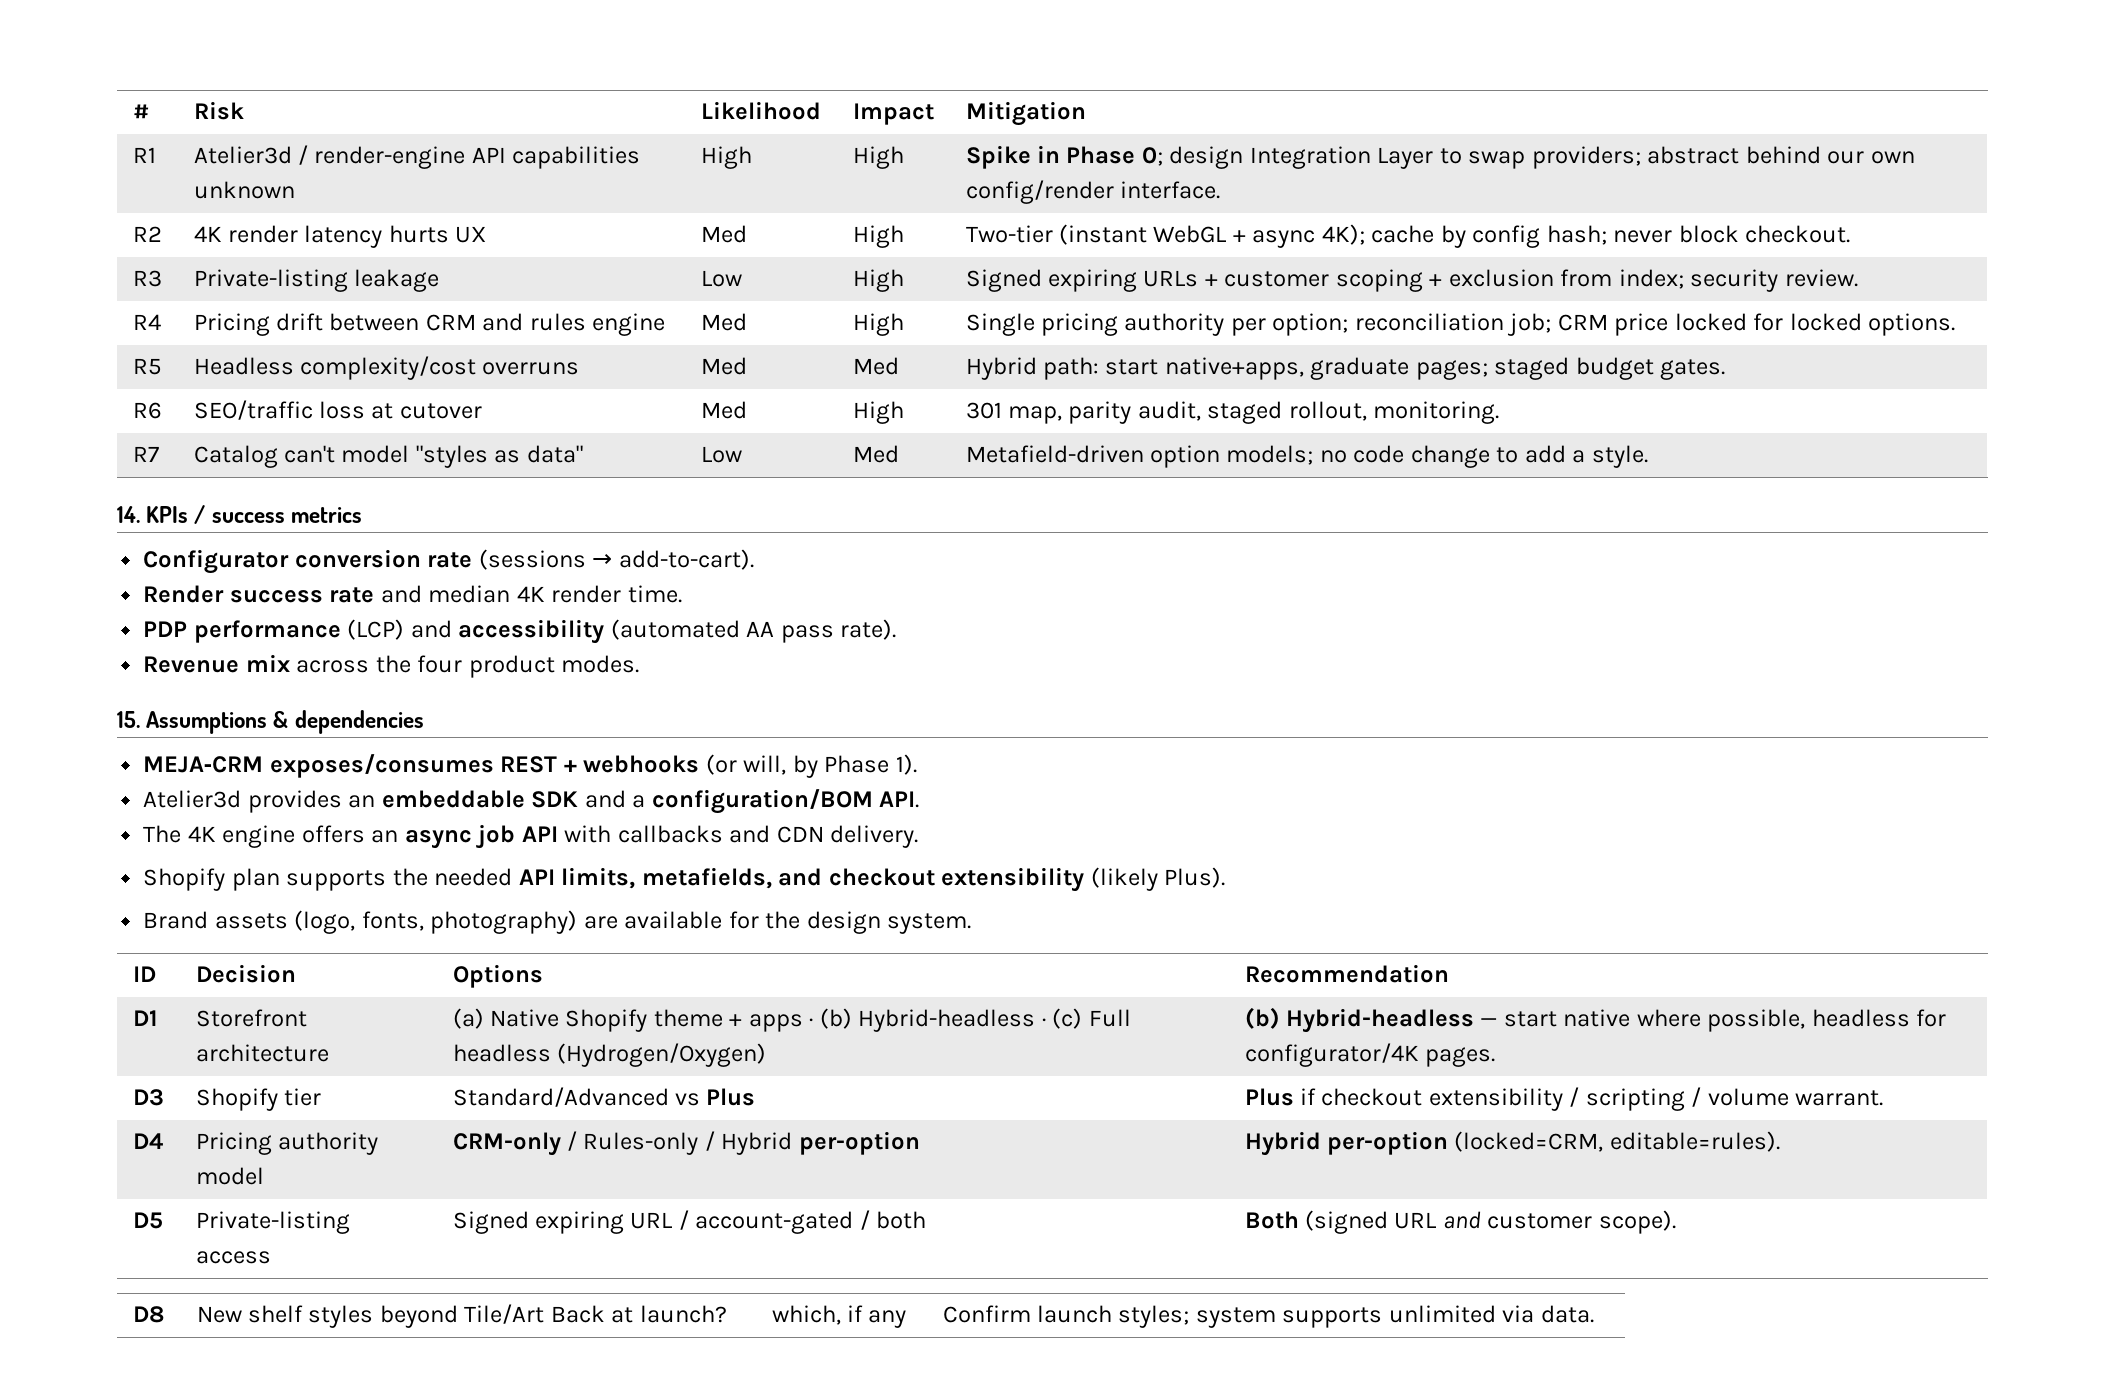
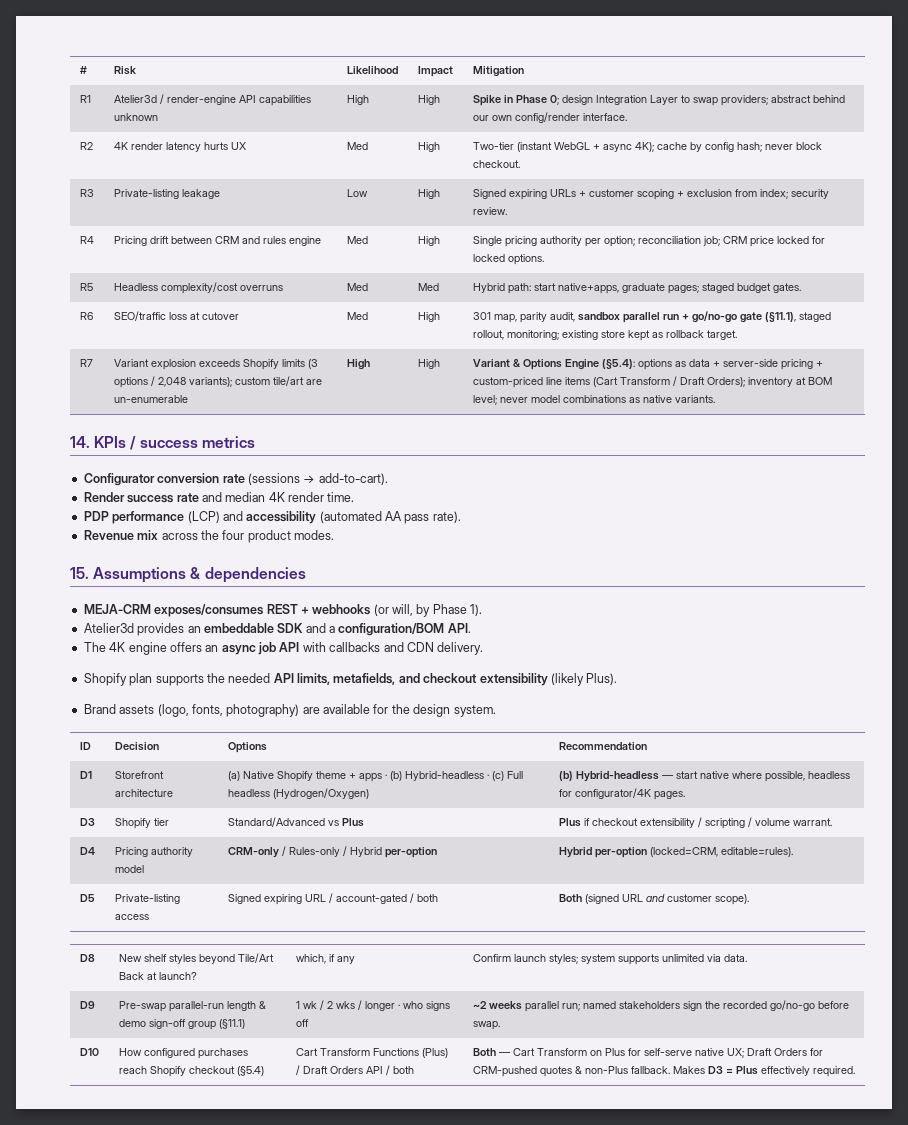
- R6 | SEO/traffic loss at cutover | Med | High | 301 map, parity audit, staged rollout, monitoring.
- R7 | Catalog can't model "styles as data" | Low | Med | Metafield-driven option models; no code change to add a style.
+ R6 | SEO/traffic loss at cutover | Med | High | 301 map, parity audit, sandbox parallel run + go/no-go gate (§11.1), staged rollout, monitoring; existing store kept as rollback target.
+ R7 | Variant explosion exceeds Shopify limits (3 options / 2,048 variants); custom tile/art are un-enumerable | High | High | Variant & Options Engine (§5.4): options as data + server-side pricing + custom-priced line items (Cart Transform / Draft Orders); inventory at BOM level; never model combinations as native variants.
+ D9 | Pre-swap parallel-run length & demo sign-off group (§11.1) | 1 wk / 2 wks / longer · who signs off | ~2 weeks parallel run; named stakeholders sign the recorded go/no-go before swap.
+ D10 | How configured purchases reach Shopify checkout (§5.4) | Cart Transform Functions (Plus) / Draft Orders API / both | Both — Cart Transform on Plus for self-serve native UX; Draft Orders for CRM-pushed quotes & non-Plus fallback. Makes D3 = Plus effectively required.

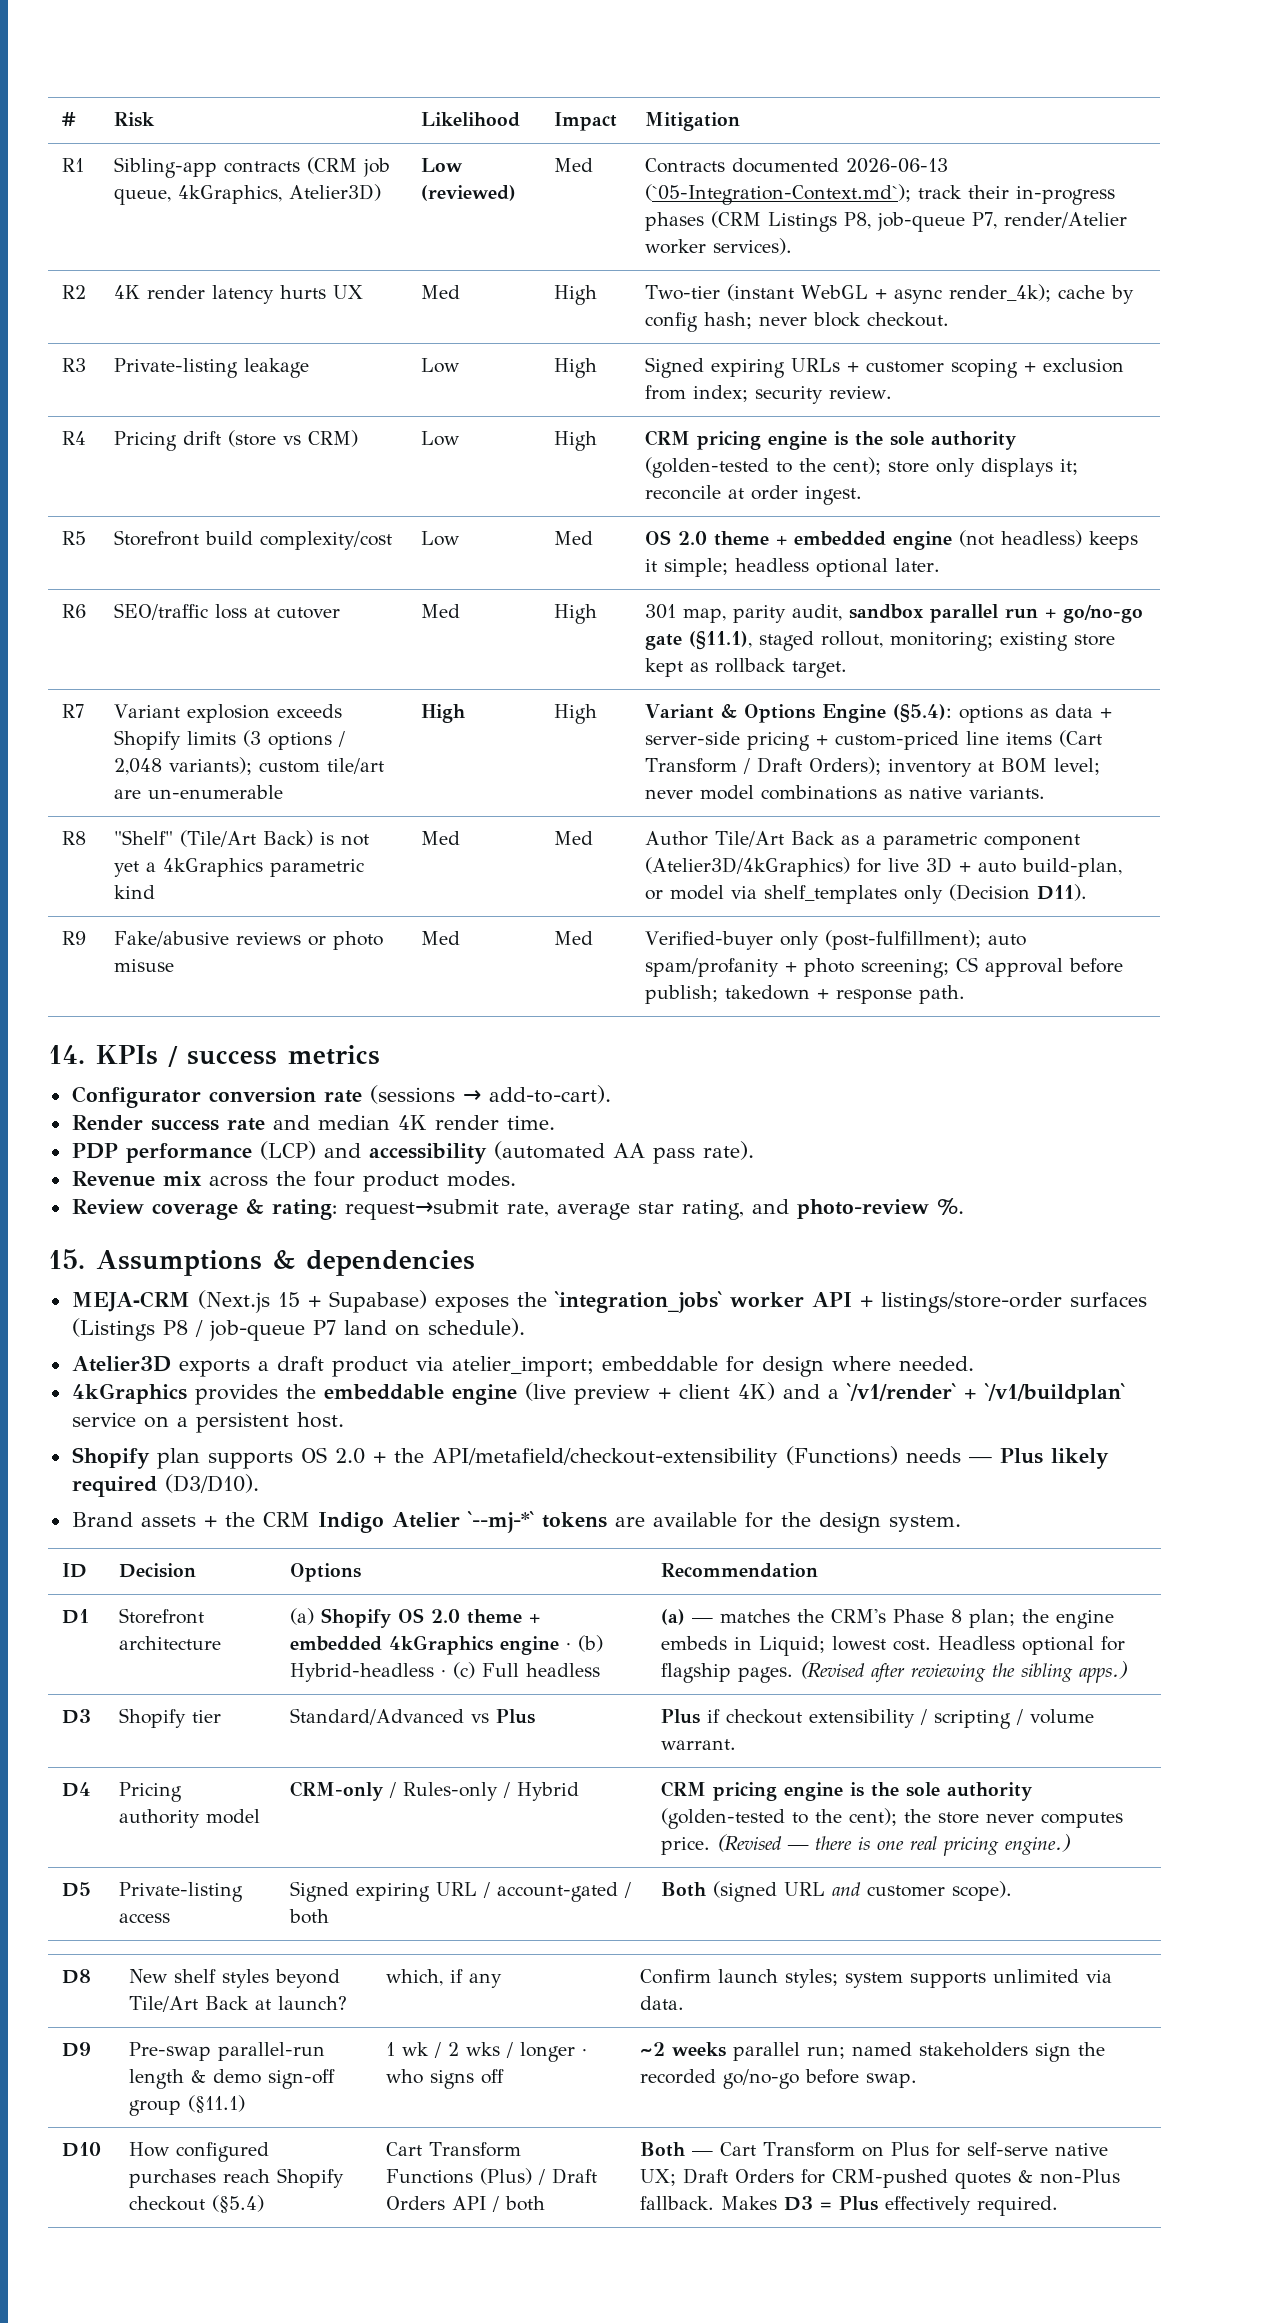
- R1 | Atelier3d / render-engine API capabilities unknown | High | High | Spike in Phase 0; design Integration Layer to swap providers; abstract behind our own config/render interface.
+ R1 | Sibling-app contracts (CRM job queue, 4kGraphics, Atelier3D) | Low (reviewed) | Med | Contracts documented 2026-06-13 (`05-Integration-Context.md`); track their in-progress phases (CRM Listings P8, job-queue P7, render/Atelier worker services).
- R2 | 4K render latency hurts UX | Med | High | Two-tier (instant WebGL + async 4K); cache by config hash; never block checkout.
+ R2 | 4K render latency hurts UX | Med | High | Two-tier (instant WebGL + async render_4k); cache by config hash; never block checkout.
- R4 | Pricing drift between CRM and rules engine | Med | High | Single pricing authority per option; reconciliation job; CRM price locked for locked options.
- R5 | Headless complexity/cost overruns | Med | Med | Hybrid path: start native+apps, graduate pages; staged budget gates.
+ R4 | Pricing drift (store vs CRM) | Low | High | CRM pricing engine is the sole authority (golden-tested to the cent); store only displays it; reconcile at order ingest.
+ R5 | Storefront build complexity/cost | Low | Med | OS 2.0 theme + embedded engine (not headless) keeps it simple; headless optional later.
+ R8 | "Shelf" (Tile/Art Back) is not yet a 4kGraphics parametric kind | Med | Med | Author Tile/Art Back as a parametric component (Atelier3D/4kGraphics) for live 3D + auto build-plan, or model via shelf_templates only (Decision D11).
+ R9 | Fake/abusive reviews or photo misuse | Med | Med | Verified-buyer only (post-fulfillment); auto spam/profanity + photo screening; CS approval before publish; takedown + response path.
+ Review coverage & rating: request→submit rate, average star rating, and photo-review %.
- MEJA‑CRM exposes/consumes REST + webhooks (or will, by Phase 1).
- Atelier3d provides an embeddable SDK and a configuration/BOM API.
- The 4K engine offers an async job API with callbacks and CDN delivery.
- Shopify plan supports the needed API limits, metafields, and checkout extensibility (likely Plus).
- Brand assets (logo, fonts, photography) are available for the design system.
+ MEJA‑CRM (Next.js 15 + Supabase) exposes the `integration_jobs` worker API + listings/store-order surfaces (Listings P8 / job-queue P7 land on schedule).
+ Atelier3D exports a draft product via atelier_import; embeddable for design where needed.
+ 4kGraphics provides the embeddable engine (live preview + client 4K) and a `/v1/render` + `/v1/buildplan` service on a persistent host.
+ Shopify plan supports OS 2.0 + the API/metafield/checkout-extensibility (Functions) needs — Plus likely required (D3/D10).
+ Brand assets + the CRM Indigo Atelier `--mj-*` tokens are available for the design system.
- (a) Native Shopify theme + apps · (b) Hybrid-headless · (c) Full headless (Hydrogen/Oxygen) | (b) Hybrid-headless — start native where possible, headless for configurator/4K pages.
+ (a) Shopify OS 2.0 theme + embedded 4kGraphics engine · (b) Hybrid-headless · (c) Full headless | (a) — matches the CRM's Phase 8 plan; the engine embeds in Liquid; lowest cost. Headless optional for flagship pages. (Revised after reviewing the sibling apps.)
- D4 | Pricing authority model | CRM-only / Rules-only / Hybrid per-option | Hybrid per-option (locked=CRM, editable=rules).
+ D4 | Pricing authority model | CRM-only / Rules-only / Hybrid | CRM pricing engine is the sole authority (golden-tested to the cent); the store never computes price. (Revised — there is one real pricing engine.)

